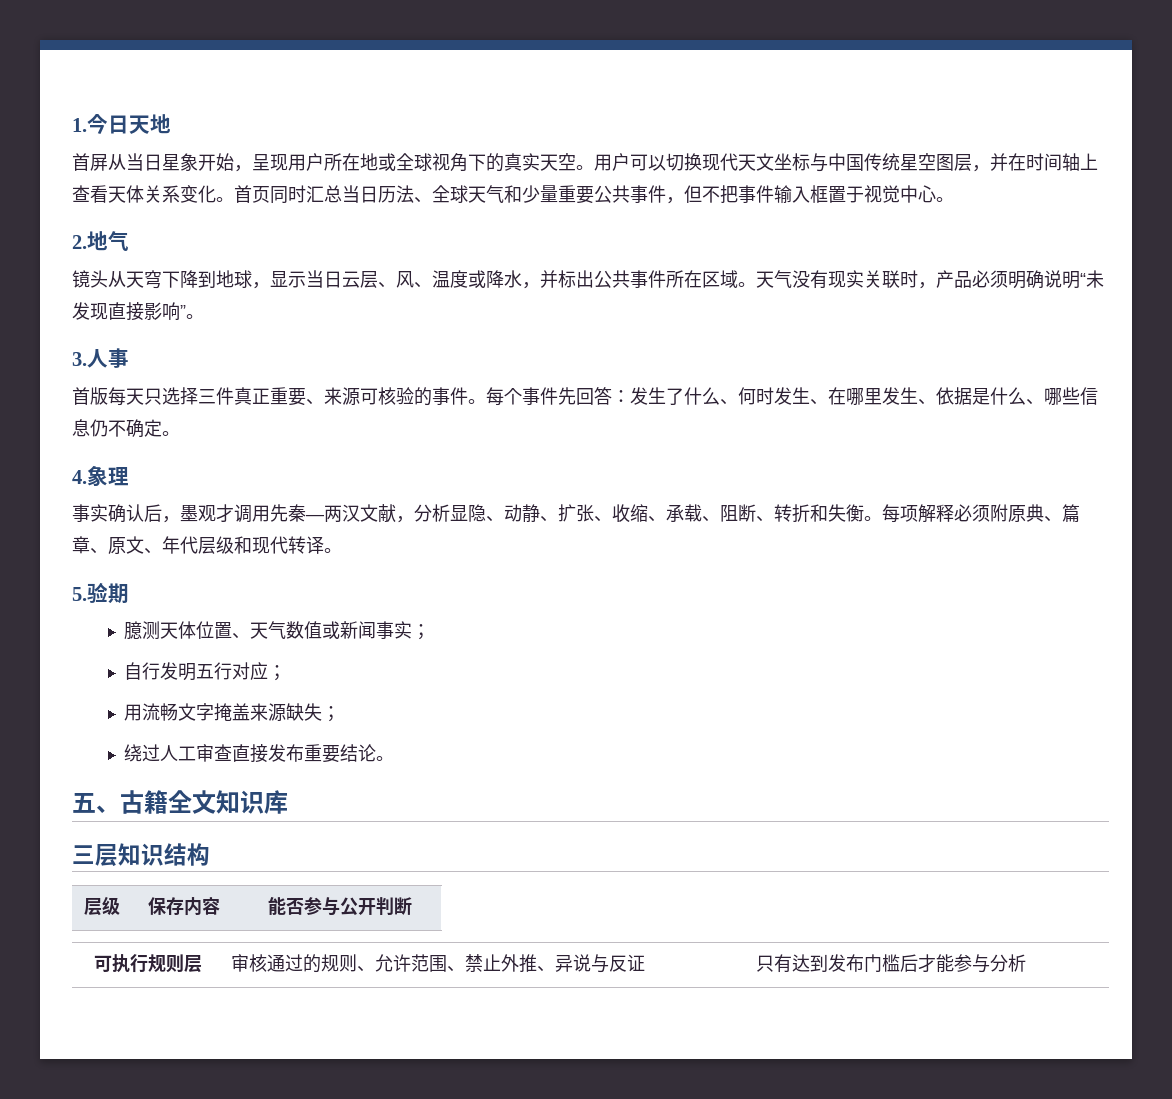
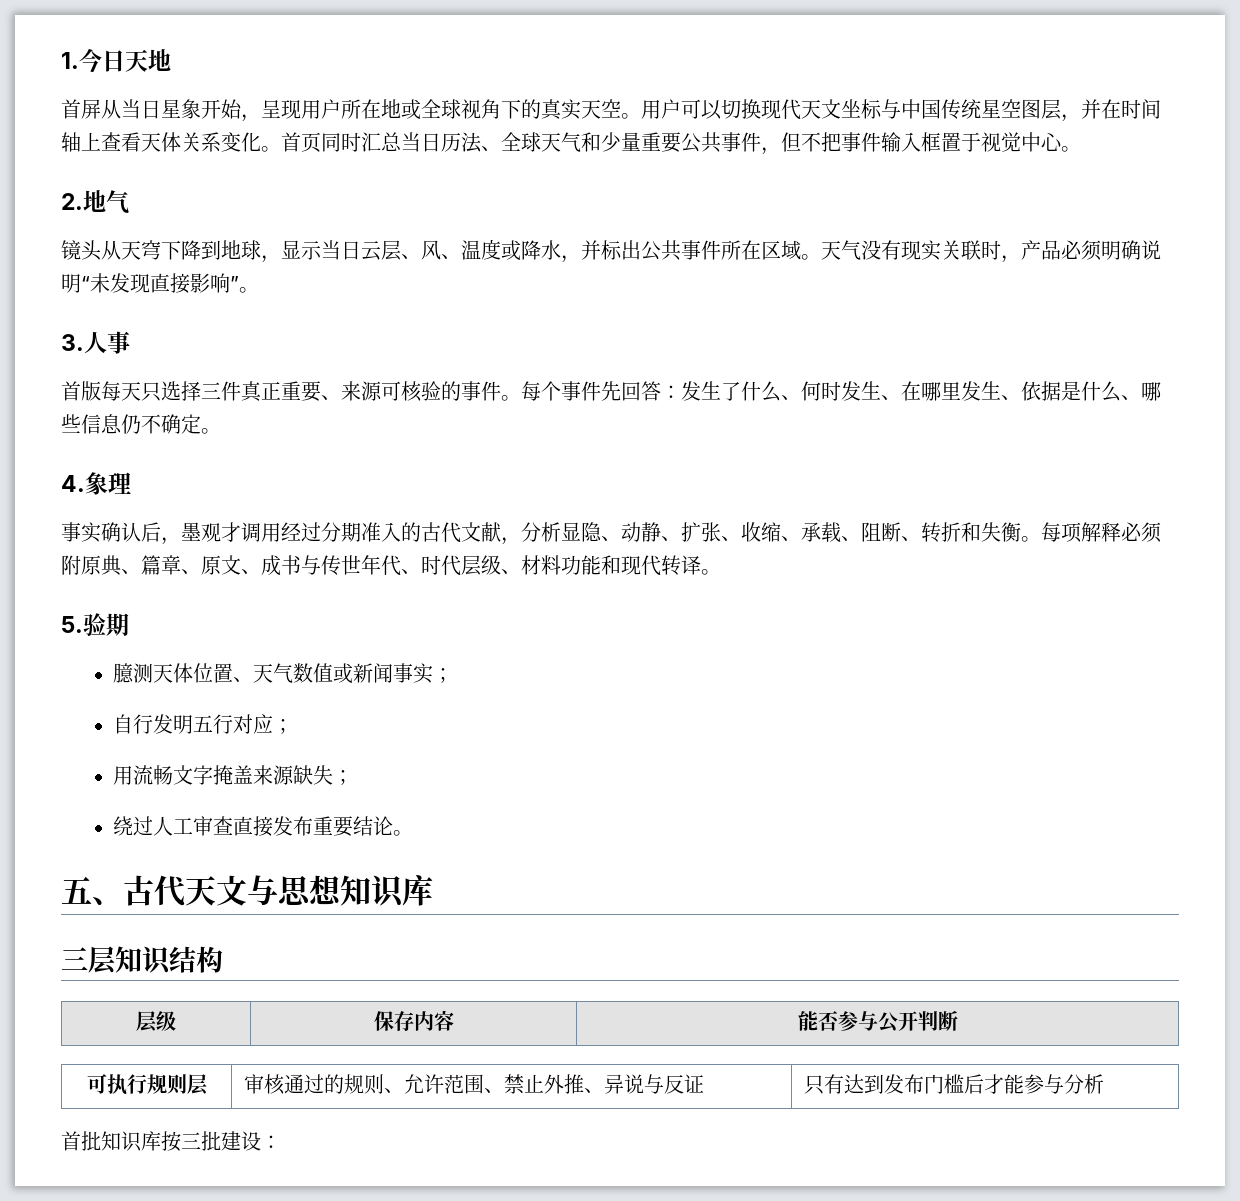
- 事实确认后，墨观才调用先秦—两汉文献，分析显隐、动静、扩张、收缩、承载、阻断、转折和失衡。
+ 事实确认后，墨观才调用经过分期准入的古代文献，分析显隐、动静、扩张、收缩、承载、阻断、转折和失衡。
- 每项解释必须附原典、篇章、原文、年代层级和现代转译。
+ 每项解释必须附原典、篇章、原文、成书与传世年代、时代层级、材料功能和现代转译。
- 五、古籍全文知识库
+ 五、古代天文与思想知识库
+ 首批知识库按三批建设：

